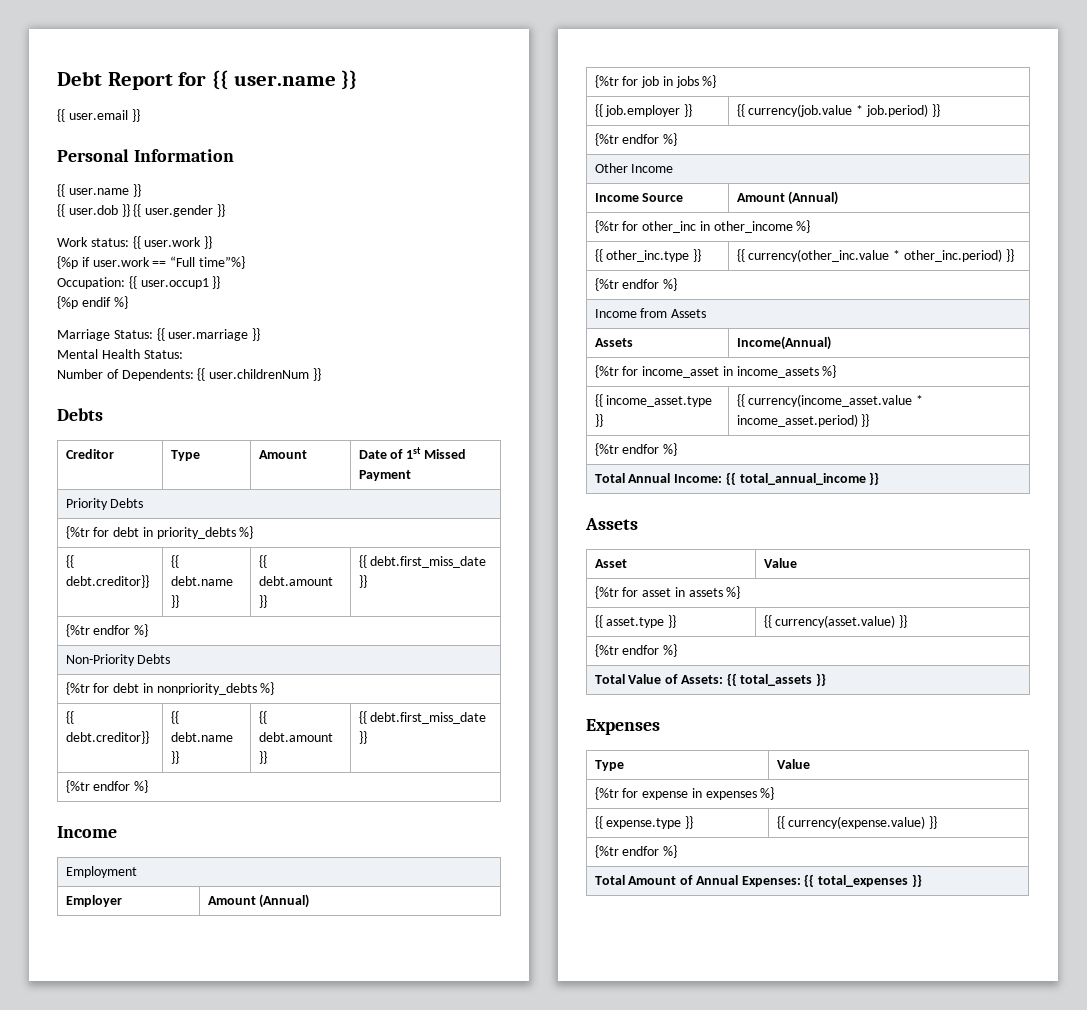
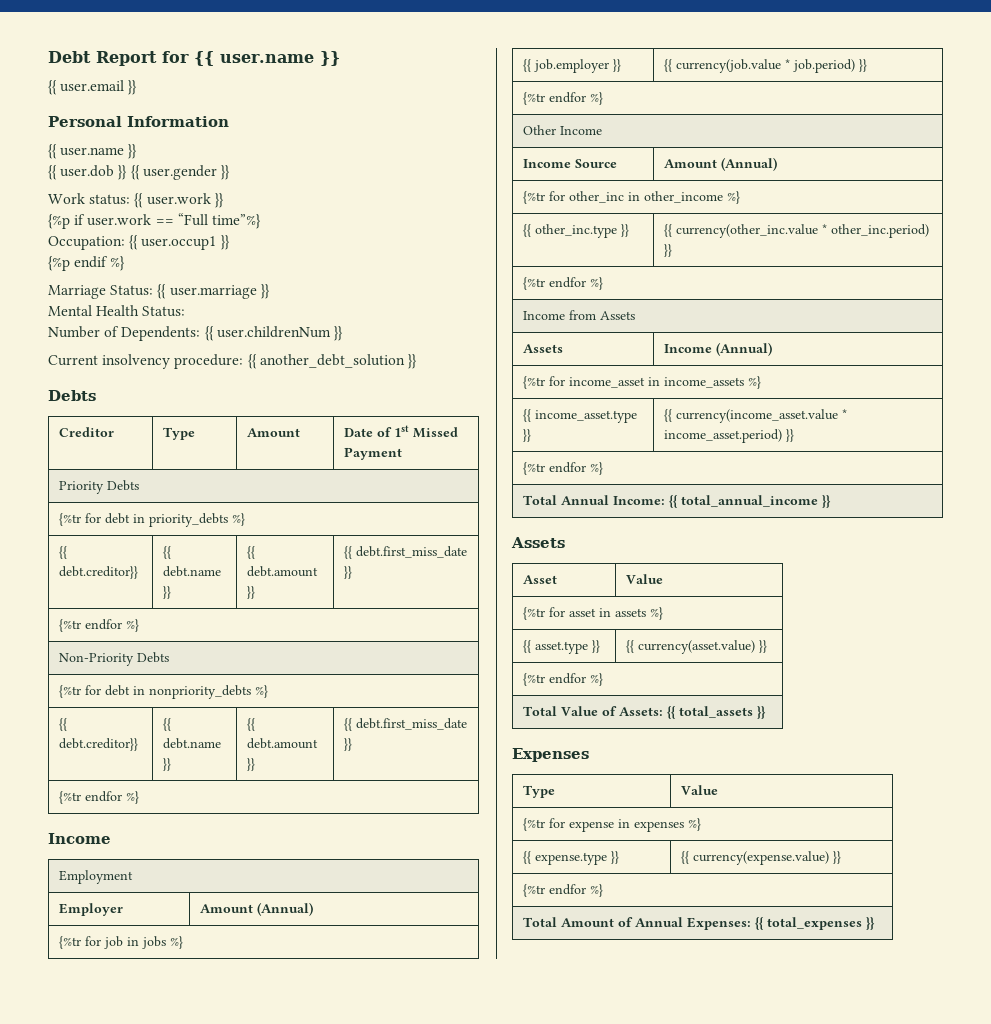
+ Current insolvency procedure: {{ another_debt_solution }}
- Assets | Income(Annual)
+ Assets | Income (Annual)

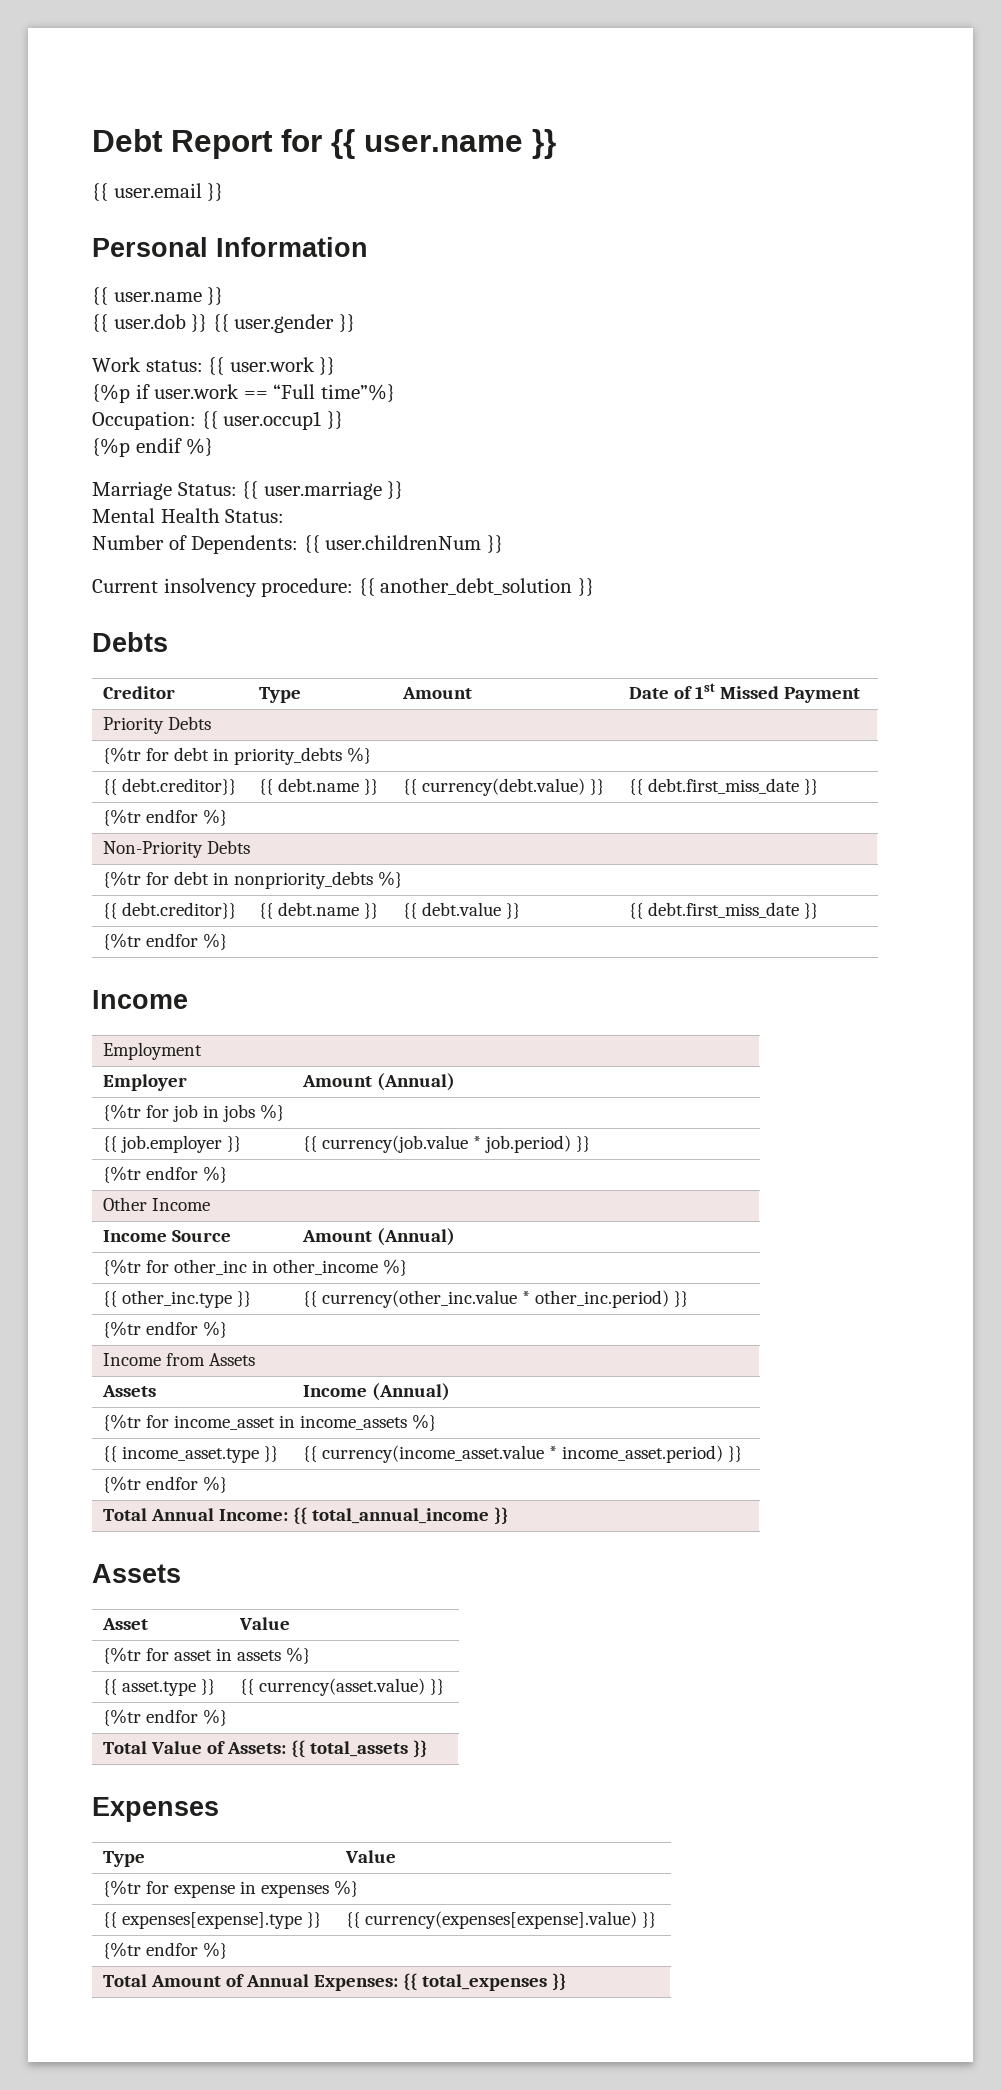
  {%tr for debt in priority_debts %}
- {{ debt.creditor}} | {{ debt.name }} | {{ debt.amount }} | {{ debt.first_miss_date }}
+ {{ debt.creditor}} | {{ debt.name }} | {{ currency(debt.value) }} | {{ debt.first_miss_date }}
  {%tr for debt in nonpriority_debts %}
- {{ debt.creditor}} | {{ debt.name }} | {{ debt.amount }} | {{ debt.first_miss_date }}
+ {{ debt.creditor}} | {{ debt.name }} | {{ debt.value }} | {{ debt.first_miss_date }}
- {{ expense.type }} | {{ currency(expense.value) }}
+ {{ expenses[expense].type }} | {{ currency(expenses[expense].value) }}

